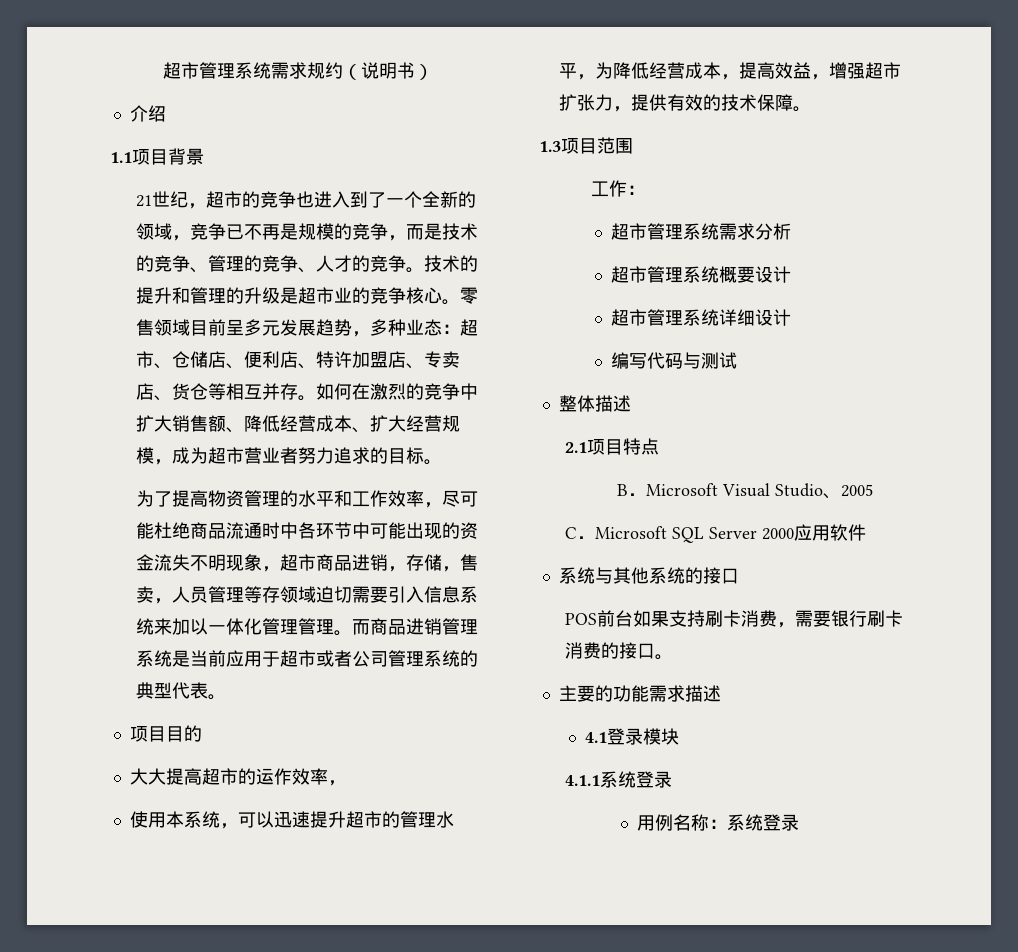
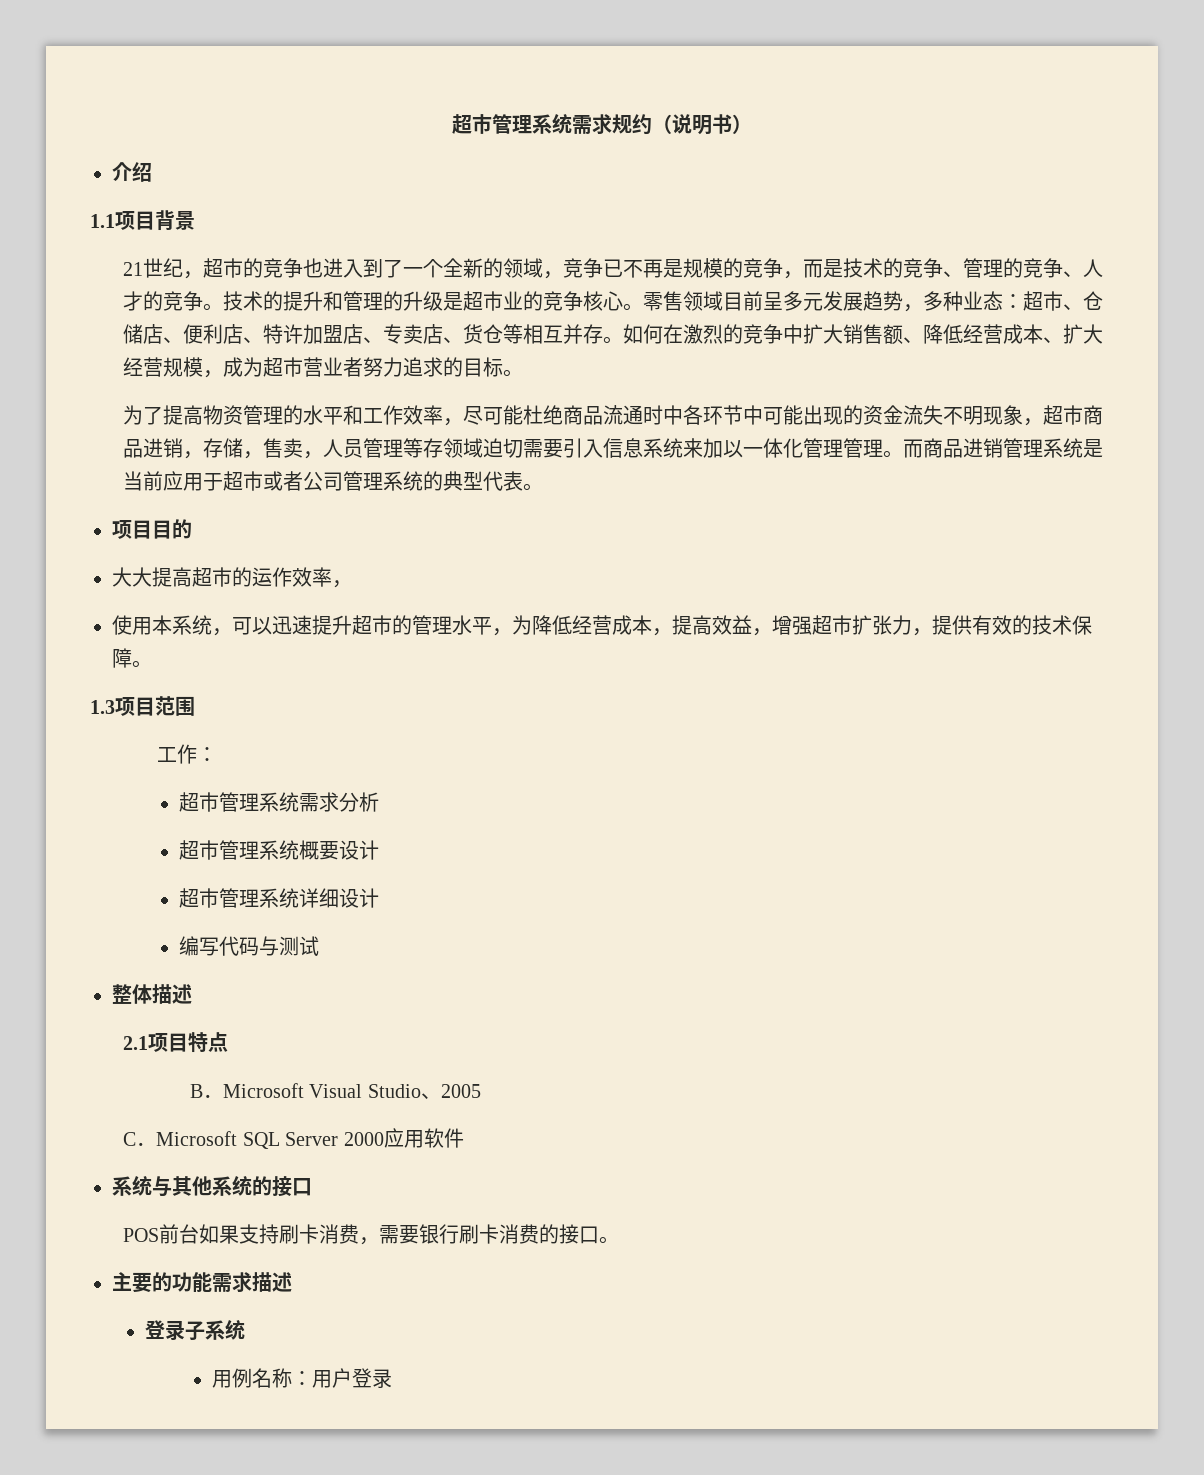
- 4.1登录模块
- 4.1.1系统登录
+ 登录子系统
- 用例名称：系统登录
+ 用例名称：用户登录

